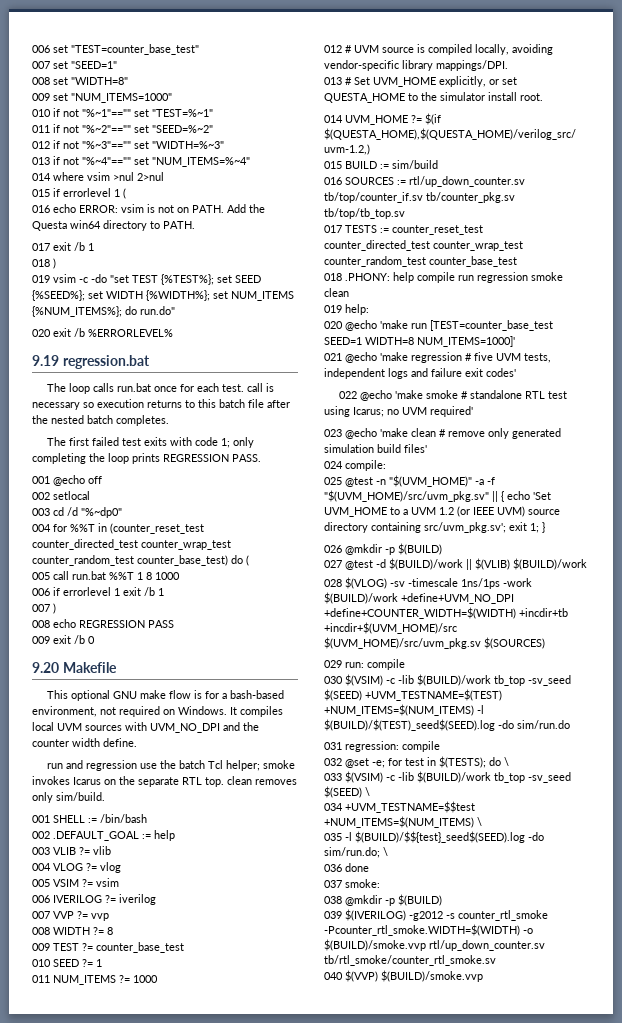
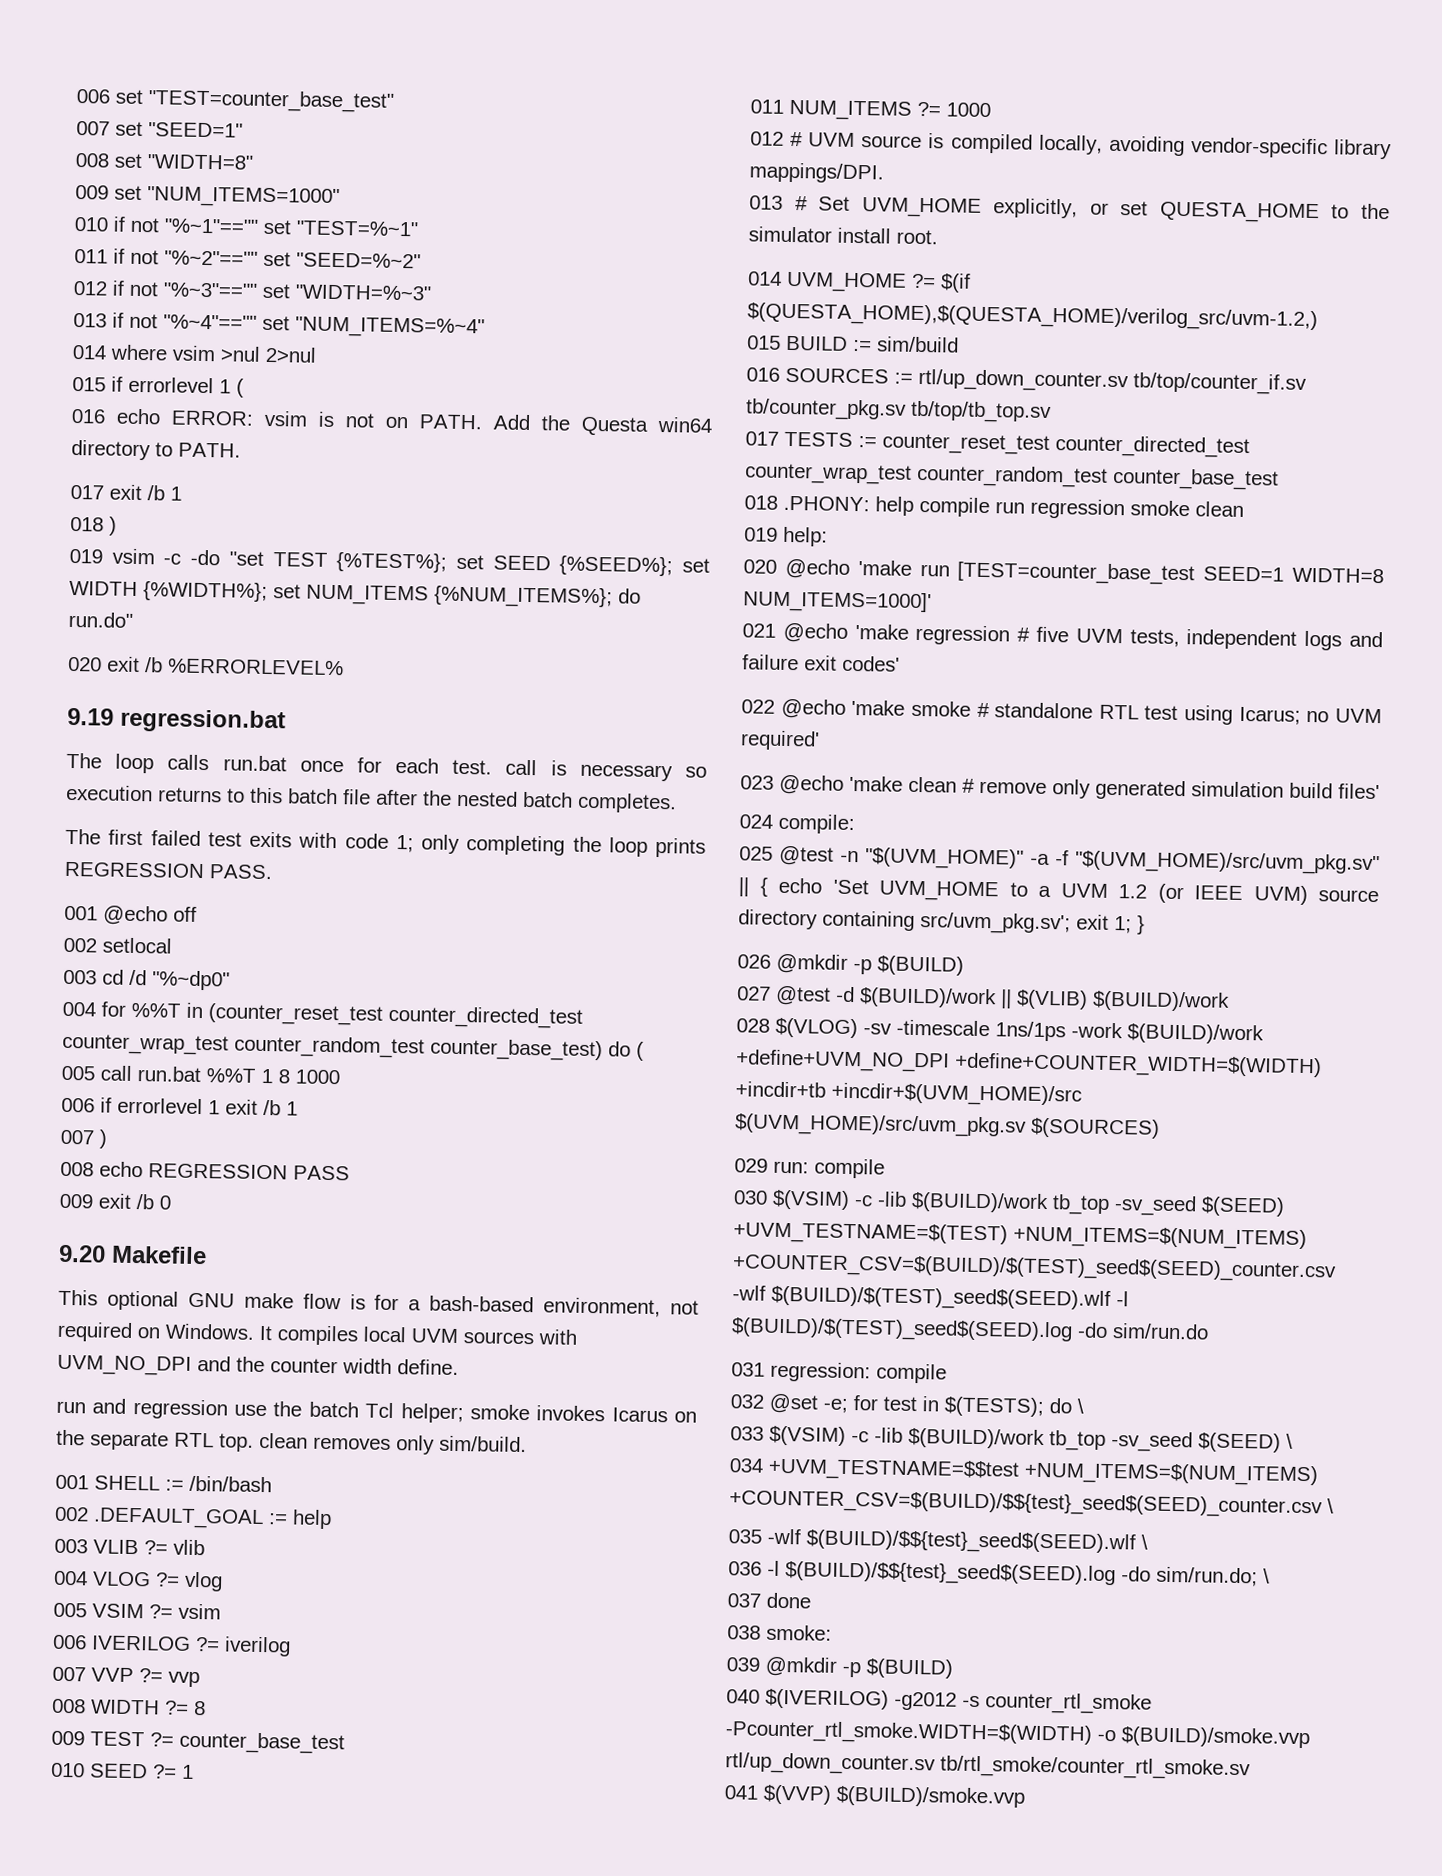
- 030 $(VSIM) -c -lib $(BUILD)/work tb_top -sv_seed $(SEED) +UVM_TESTNAME=$(TEST) +NUM_ITEMS=$(NUM_ITEMS) -l $(BUILD)/$(TEST)_seed$(SEED).log -do sim/run.do
+ 030 $(VSIM) -c -lib $(BUILD)/work tb_top -sv_seed $(SEED) +UVM_TESTNAME=$(TEST) +NUM_ITEMS=$(NUM_ITEMS) +COUNTER_CSV=$(BUILD)/$(TEST)_seed$(SEED)_counter.csv -wlf $(BUILD)/$(TEST)_seed$(SEED).wlf -l $(BUILD)/$(TEST)_seed$(SEED).log -do sim/run.do
- 034 +UVM_TESTNAME=$$test +NUM_ITEMS=$(NUM_ITEMS) \
+ 034 +UVM_TESTNAME=$$test +NUM_ITEMS=$(NUM_ITEMS) +COUNTER_CSV=$(BUILD)/$${test}_seed$(SEED)_counter.csv \
- 035 -l $(BUILD)/$${test}_seed$(SEED).log -do sim/run.do; \
+ 035 -wlf $(BUILD)/$${test}_seed$(SEED).wlf \
+ 036 -l $(BUILD)/$${test}_seed$(SEED).log -do sim/run.do; \
- 036 done
+ 037 done
- 037 smoke:
+ 038 smoke:
- 038 @mkdir -p $(BUILD)
- 039 $(IVERILOG) -g2012 -s counter_rtl_smoke -Pcounter_rtl_smoke.WIDTH=$(WIDTH) -o $(BUILD)/smoke.vvp rtl/up_down_counter.sv tb/rtl_smoke/counter_rtl_smoke.sv
+ 039 @mkdir -p $(BUILD)
+ 040 $(IVERILOG) -g2012 -s counter_rtl_smoke -Pcounter_rtl_smoke.WIDTH=$(WIDTH) -o $(BUILD)/smoke.vvp rtl/up_down_counter.sv tb/rtl_smoke/counter_rtl_smoke.sv
- 040 $(VVP) $(BUILD)/smoke.vvp
+ 041 $(VVP) $(BUILD)/smoke.vvp

